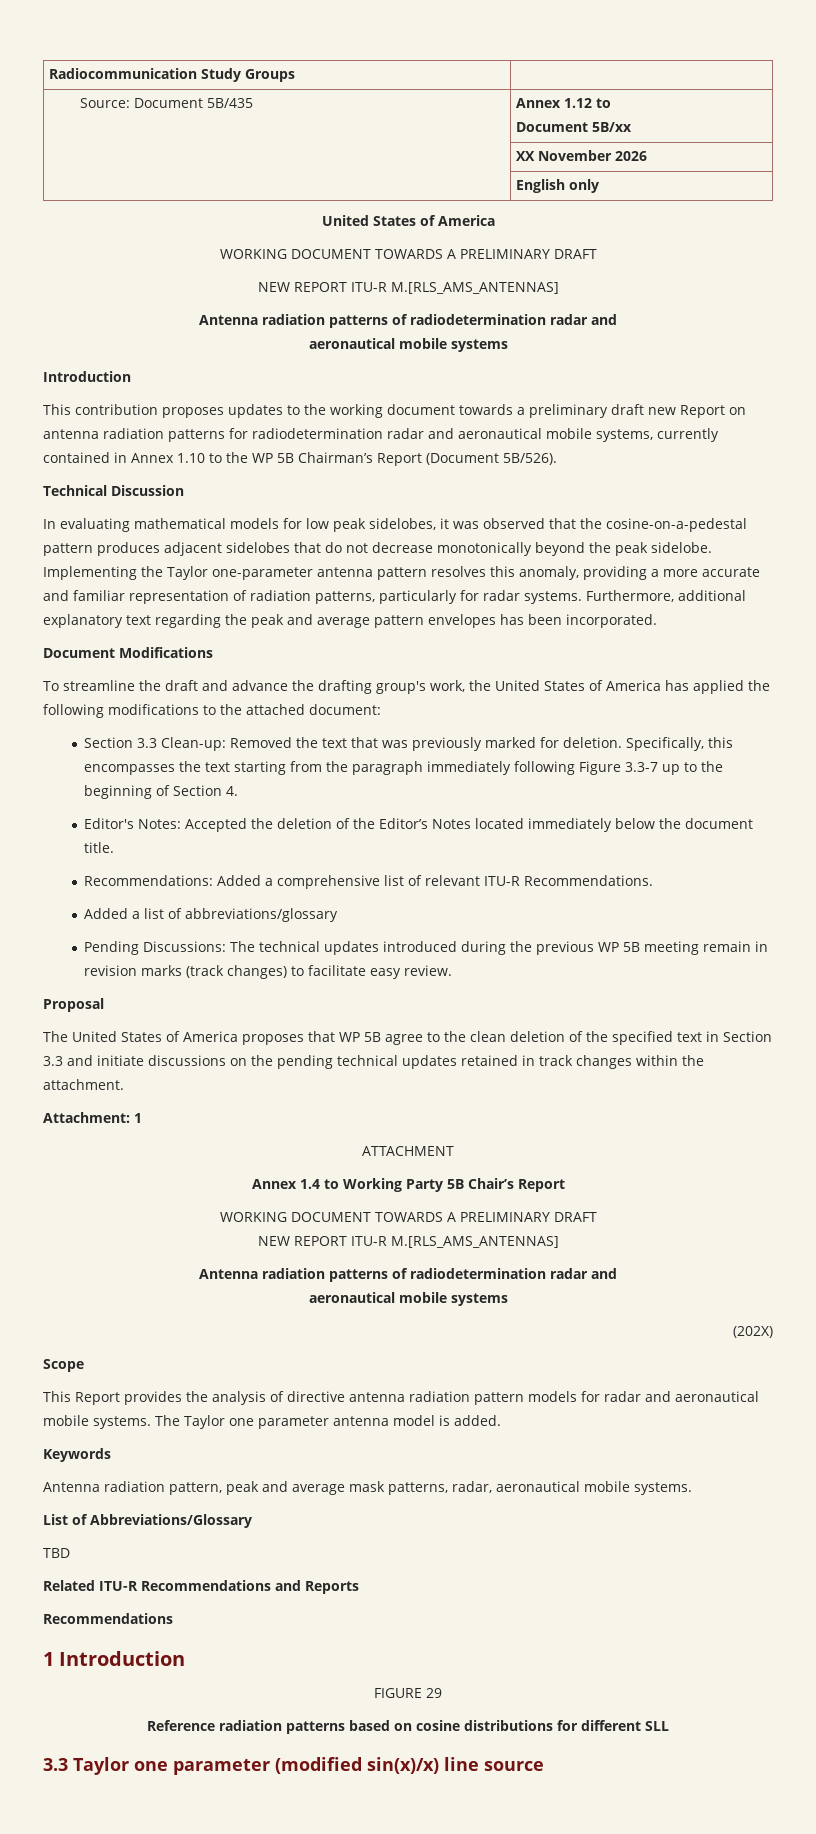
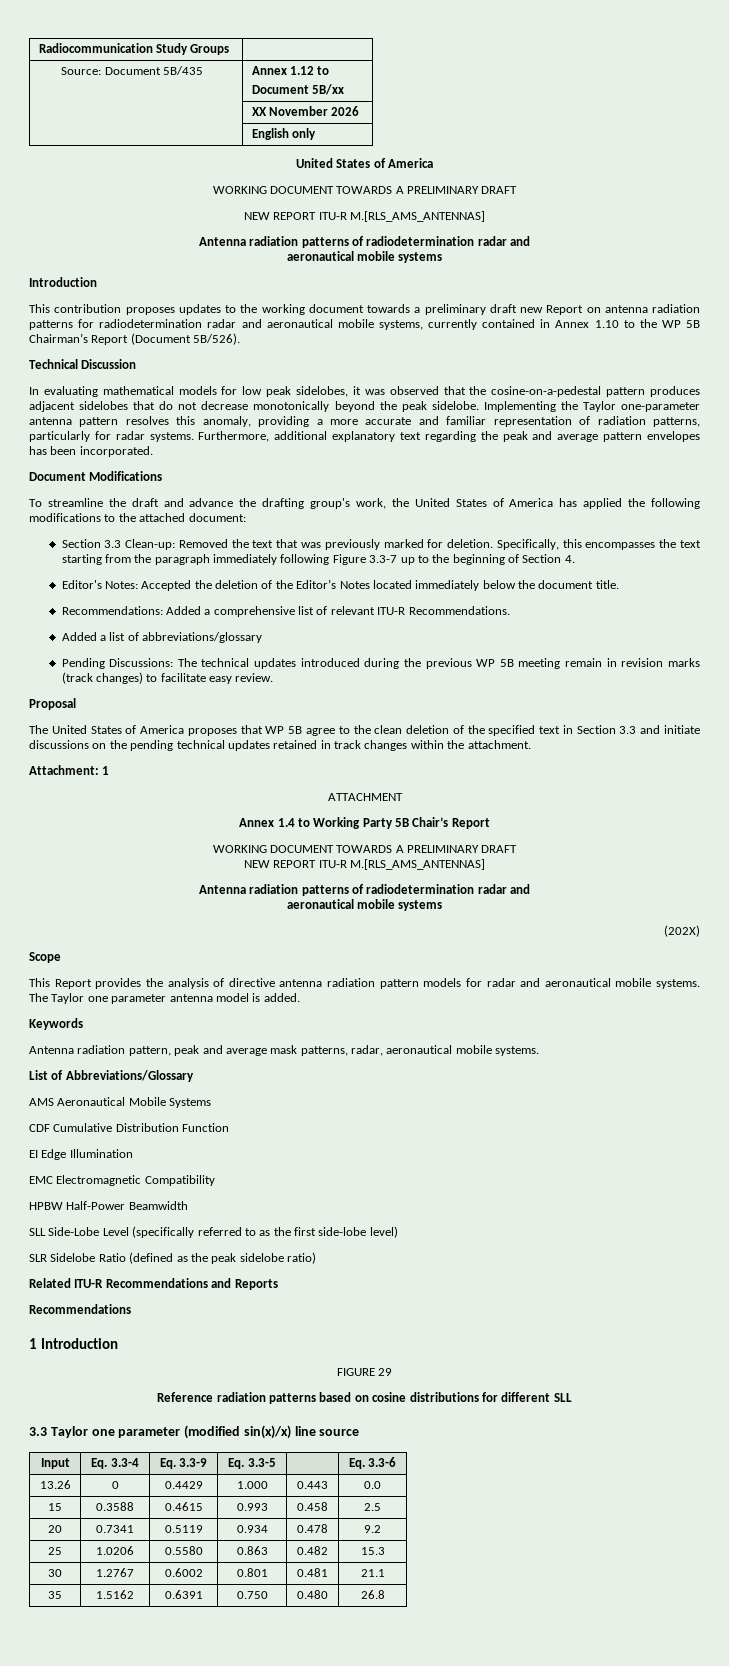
- TBD
+ AMS Aeronautical Mobile Systems
+ CDF Cumulative Distribution Function
+ EI Edge Illumination
+ EMC Electromagnetic Compatibility
+ HPBW Half-Power Beamwidth
+ SLL Side-Lobe Level (specifically referred to as the first side-lobe level)
+ SLR Sidelobe Ratio (defined as the peak sidelobe ratio)
+ Input | Eq. 3.3-4 | Eq. 3.3-9 | Eq. 3.3-5 | | Eq. 3.3-6
+ 13.26 | 0 | 0.4429 | 1.000 | 0.443 | 0.0
+ 15 | 0.3588 | 0.4615 | 0.993 | 0.458 | 2.5
+ 20 | 0.7341 | 0.5119 | 0.934 | 0.478 | 9.2
+ 25 | 1.0206 | 0.5580 | 0.863 | 0.482 | 15.3
+ 30 | 1.2767 | 0.6002 | 0.801 | 0.481 | 21.1
+ 35 | 1.5162 | 0.6391 | 0.750 | 0.480 | 26.8

